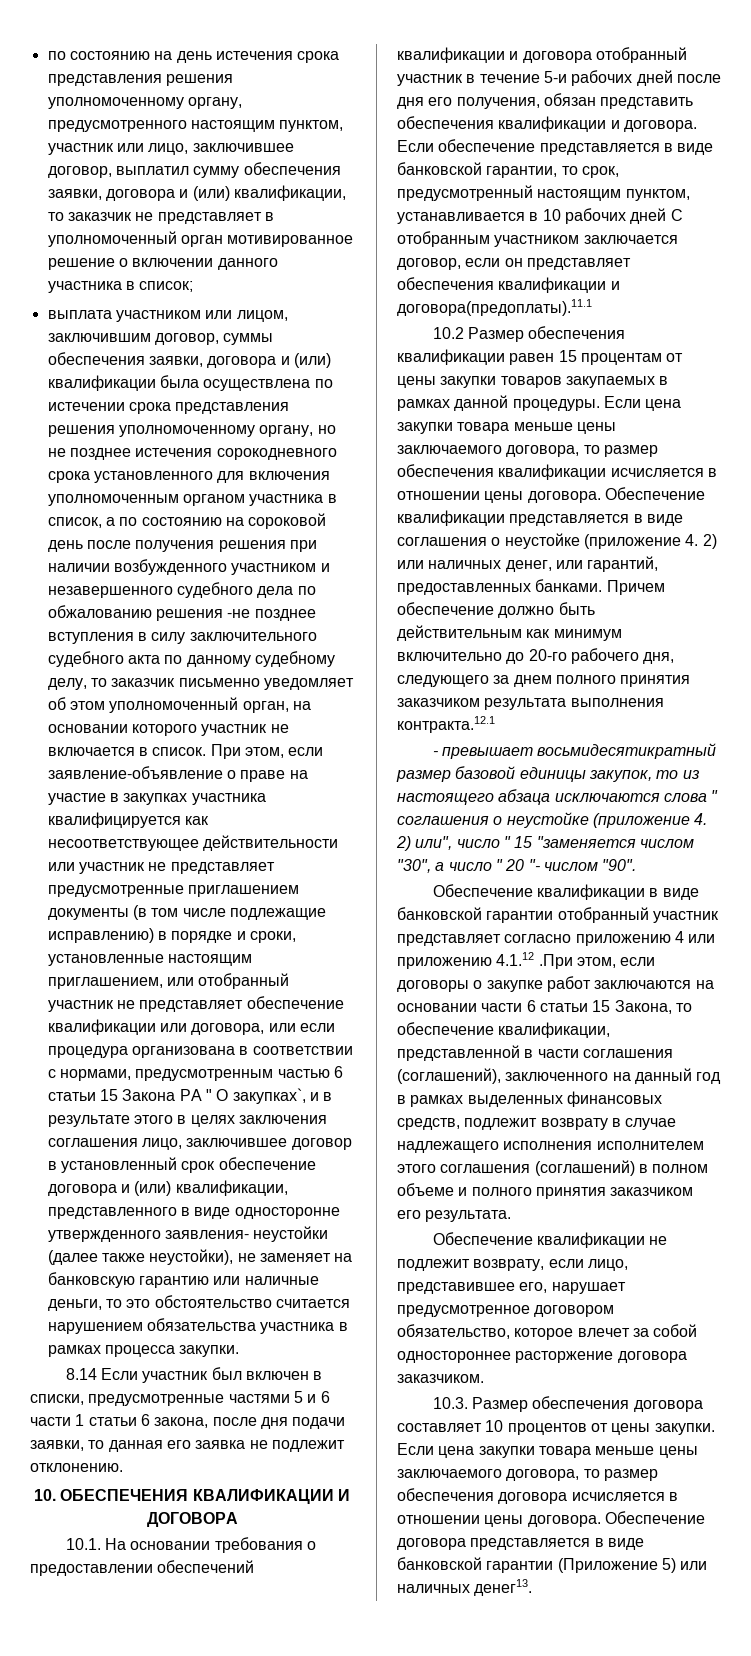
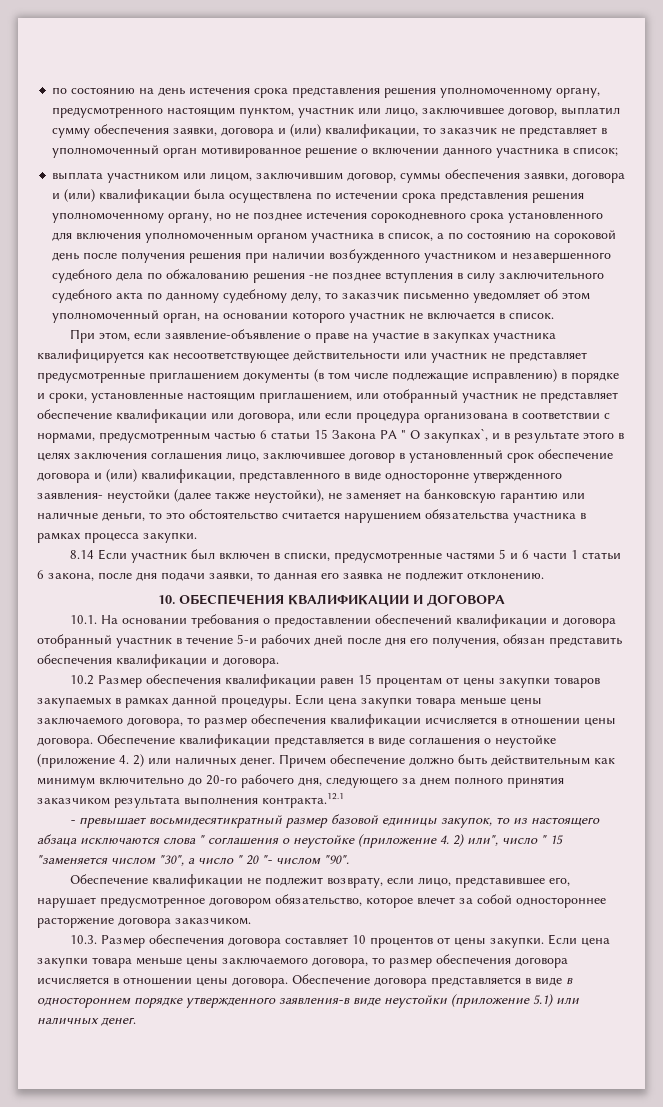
- выплата участником или лицом, заключившим договор, суммы обеспечения заявки, договора и (или) квалификации была осуществлена по истечении срока представления решения уполномоченному органу, но не позднее истечения сорокодневного срока установленного для включения уполномоченным органом участника в список, а по состоянию на сороковой день после получения решения при наличии возбужденного участником и незавершенного судебного дела по обжалованию решения -не позднее вступления в силу заключительного судебного акта по данному судебному делу, то заказчик письменно уведомляет об этом уполномоченный орган, на основании которого участник не включается в список. При этом, если заявление-объявление о праве на участие в закупках участника квалифицируется как несоответствующее действительности или участник не представляет предусмотренные приглашением документы (в том числе подлежащие исправлению) в порядке и сроки, установленные настоящим приглашением, или отобранный участник не представляет обеспечение квалификации или договора, или если процедура организована в соответствии с нормами, предусмотренным частью 6 статьи 15 Закона РА " О закупках`, и в результате этого в целях заключения соглашения лицо, заключившее договор в установленный срок обеспечение договора и (или) квалификации, представленного в виде односторонне утвержденного заявления- неустойки (далее также неустойки), не заменяет на банковскую гарантию или наличные деньги, то это обстоятельство считается нарушением обязательства участника в рамках процесса закупки.
+ выплата участником или лицом, заключившим договор, суммы обеспечения заявки, договора и (или) квалификации была осуществлена по истечении срока представления решения уполномоченному органу, но не позднее истечения сорокодневного срока установленного для включения уполномоченным органом участника в список, а по состоянию на сороковой день после получения решения при наличии возбужденного участником и незавершенного судебного дела по обжалованию решения -не позднее вступления в силу заключительного судебного акта по данному судебному делу, то заказчик письменно уведомляет об этом уполномоченный орган, на основании которого участник не включается в список.
+ При этом, если заявление-объявление о праве на участие в закупках участника квалифицируется как несоответствующее действительности или участник не представляет предусмотренные приглашением документы (в том числе подлежащие исправлению) в порядке и сроки, установленные настоящим приглашением, или отобранный участник не представляет обеспечение квалификации или договора, или если процедура организована в соответствии с нормами, предусмотренным частью 6 статьи 15 Закона РА " О закупках`, и в результате этого в целях заключения соглашения лицо, заключившее договор в установленный срок обеспечение договора и (или) квалификации, представленного в виде односторонне утвержденного заявления- неустойки (далее также неустойки), не заменяет на банковскую гарантию или наличные деньги, то это обстоятельство считается нарушением обязательства участника в рамках процесса закупки.
- Если обеспечение представляется в виде банковской гарантии, то срок, предусмотренный настоящим пунктом, устанавливается в 10 рабочих дней С отобранным участником заключается договор, если он представляет обеспечения квалификации и договора(предоплаты).11.1
- Обеспечение квалификации представляется в виде соглашения о неустойке (приложение 4. 2) или наличных денег, или гарантий, предоставленных банками.
+ Обеспечение квалификации представляется в виде соглашения о неустойке (приложение 4. 2) или наличных денег.
- Обеспечение квалификации в виде банковской гарантии отобранный участник представляет согласно приложению 4 или приложению 4.1.12 .При этом, если договоры о закупке работ заключаются на основании части 6 статьи 15 Закона, то обеспечение квалификации, представленной в части соглашения (соглашений), заключенного на данный год в рамках выделенных финансовых средств, подлежит возврату в случае надлежащего исполнения исполнителем этого соглашения (соглашений) в полном объеме и полного принятия заказчиком его результата.
- Обеспечение договора представляется в виде банковской гарантии (Приложение 5) или наличных денег13.
+ Обеспечение договора представляется в виде в одностороннем порядке утвержденного заявления-в виде неустойки (приложение 5.1) или наличных денег.

